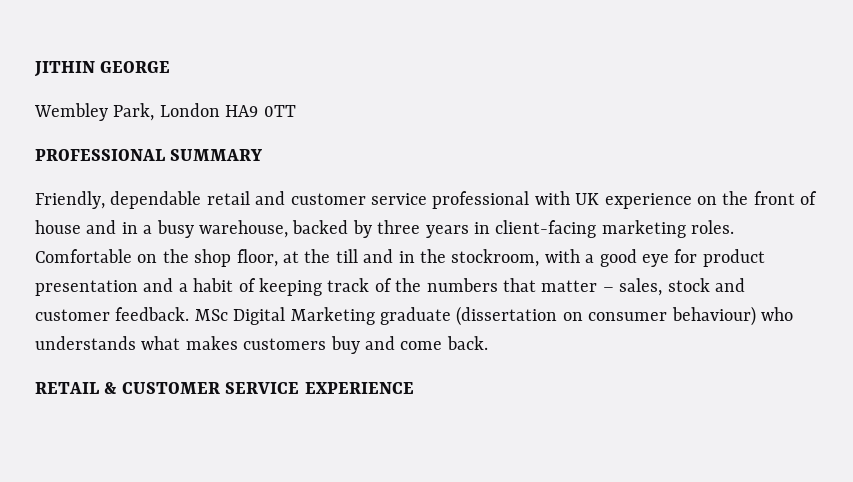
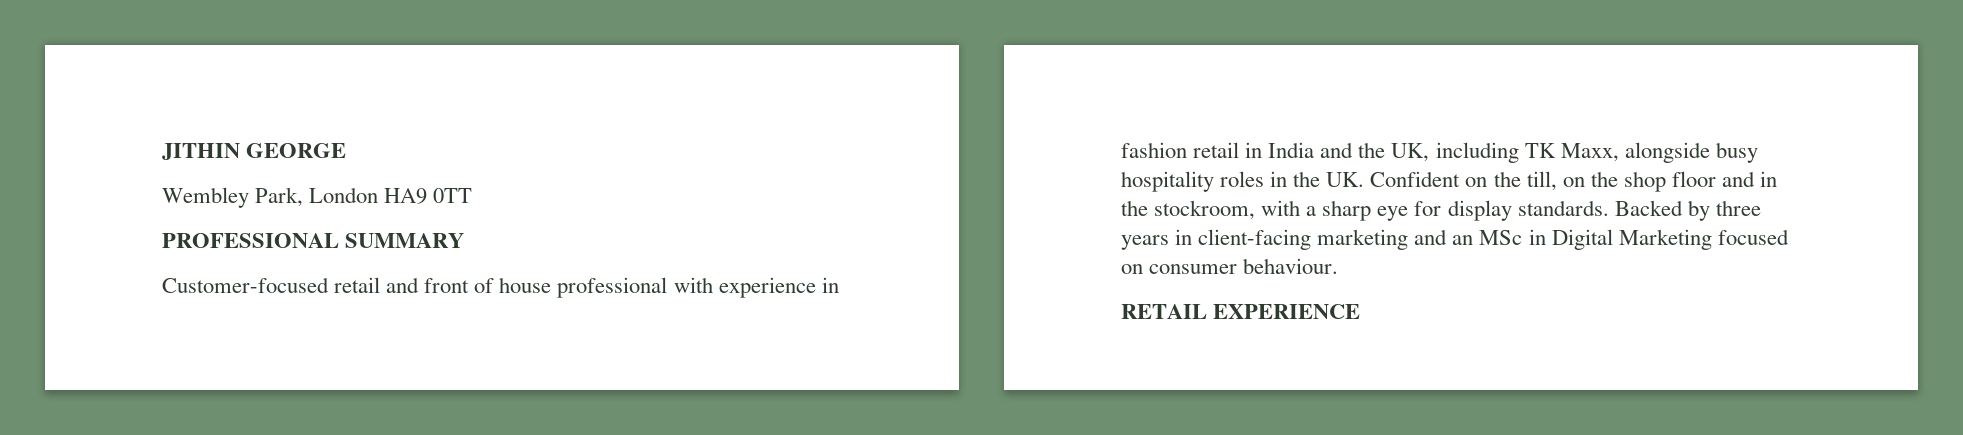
- Friendly, dependable retail and customer service professional with UK experience on the front of house and in a busy warehouse, backed by three years in client-facing marketing roles. Comfortable on the shop floor, at the till and in the stockroom, with a good eye for product presentation and a habit of keeping track of the numbers that matter – sales, stock and customer feedback. MSc Digital Marketing graduate (dissertation on consumer behaviour) who understands what makes customers buy and come back.
- RETAIL & CUSTOMER SERVICE EXPERIENCE
+ Customer-focused retail and front of house professional with experience in fashion retail in India and the UK, including TK Maxx, alongside busy hospitality roles in the UK. Confident on the till, on the shop floor and in the stockroom, with a sharp eye for display standards. Backed by three years in client-facing marketing and an MSc in Digital Marketing focused on consumer behaviour.
+ RETAIL EXPERIENCE

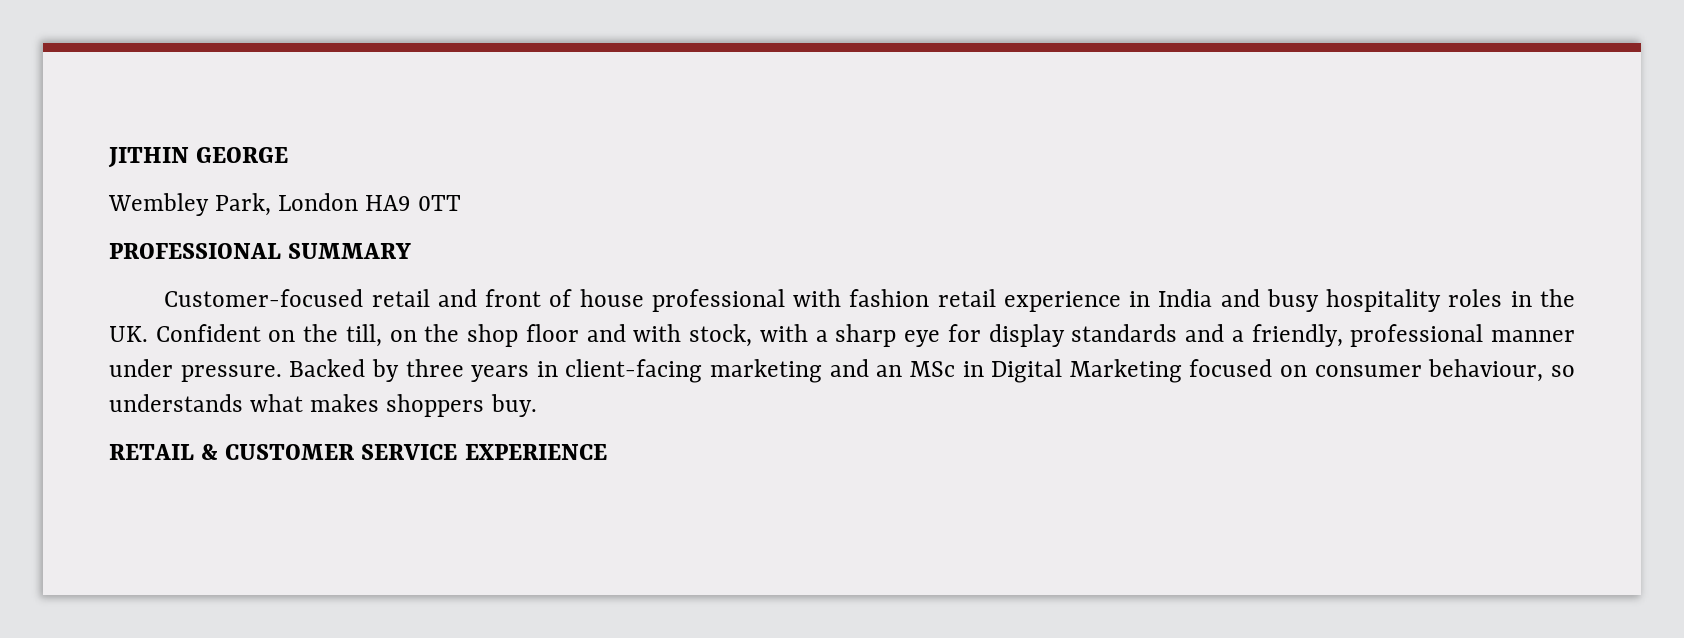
- Customer-focused retail and front of house professional with experience in fashion retail in India and the UK, including TK Maxx, alongside busy hospitality roles in the UK. Confident on the till, on the shop floor and in the stockroom, with a sharp eye for display standards.
+ Customer-focused retail and front of house professional with fashion retail experience in India and busy hospitality roles in the UK. Confident on the till, on the shop floor and with stock, with a sharp eye for display standards and a friendly, professional manner under pressure.
- Backed by three years in client-facing marketing and an MSc in Digital Marketing focused on consumer behaviour.
- RETAIL EXPERIENCE
+ Backed by three years in client-facing marketing and an MSc in Digital Marketing focused on consumer behaviour, so understands what makes shoppers buy.
+ RETAIL & CUSTOMER SERVICE EXPERIENCE

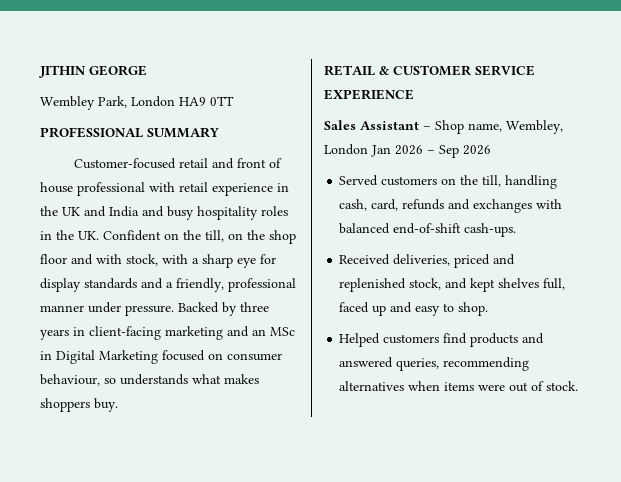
- Customer-focused retail and front of house professional with fashion retail experience in India and busy hospitality roles in the UK. Confident on the till, on the shop floor and with stock, with a sharp eye for display standards and a friendly, professional manner under pressure.
+ Customer-focused retail and front of house professional with retail experience in the UK and India and busy hospitality roles in the UK. Confident on the till, on the shop floor and with stock, with a sharp eye for display standards and a friendly, professional manner under pressure.
+ Sales Assistant – Shop name, Wembley, London Jan 2026 – Sep 2026
+ Served customers on the till, handling cash, card, refunds and exchanges with balanced end-of-shift cash-ups.
+ Received deliveries, priced and replenished stock, and kept shelves full, faced up and easy to shop.
+ Helped customers find products and answered queries, recommending alternatives when items were out of stock.

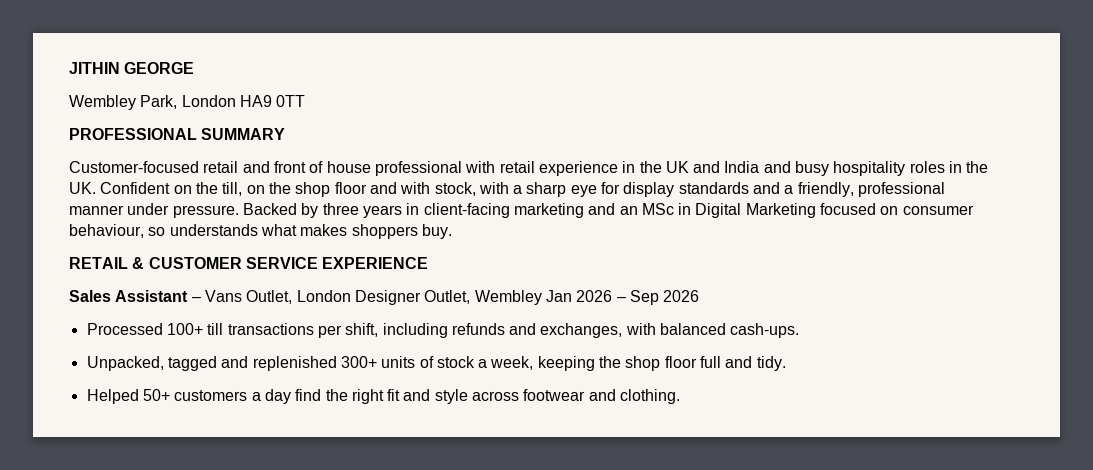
- Sales Assistant – Shop name, Wembley, London Jan 2026 – Sep 2026
+ Sales Assistant – Vans Outlet, London Designer Outlet, Wembley Jan 2026 – Sep 2026
- Served customers on the till, handling cash, card, refunds and exchanges with balanced end-of-shift cash-ups.
+ Processed 100+ till transactions per shift, including refunds and exchanges, with balanced cash-ups.
- Received deliveries, priced and replenished stock, and kept shelves full, faced up and easy to shop.
- Helped customers find products and answered queries, recommending alternatives when items were out of stock.
+ Unpacked, tagged and replenished 300+ units of stock a week, keeping the shop floor full and tidy.
+ Helped 50+ customers a day find the right fit and style across footwear and clothing.

